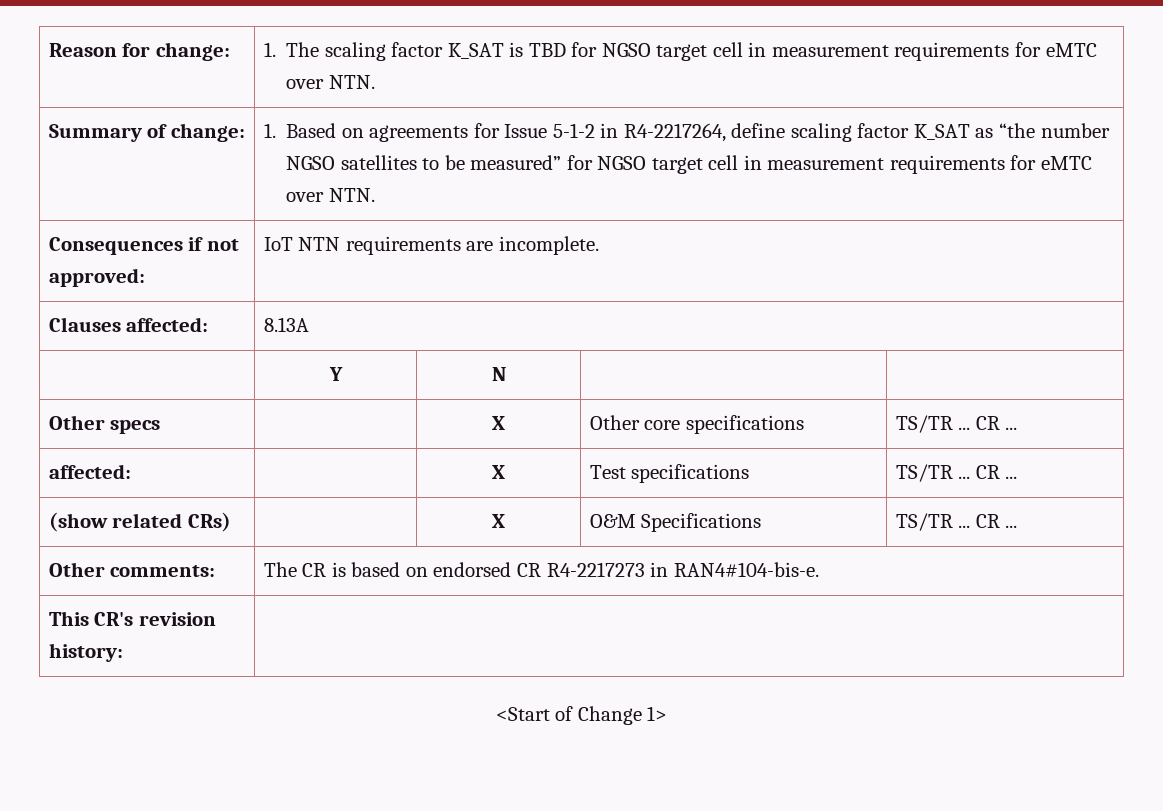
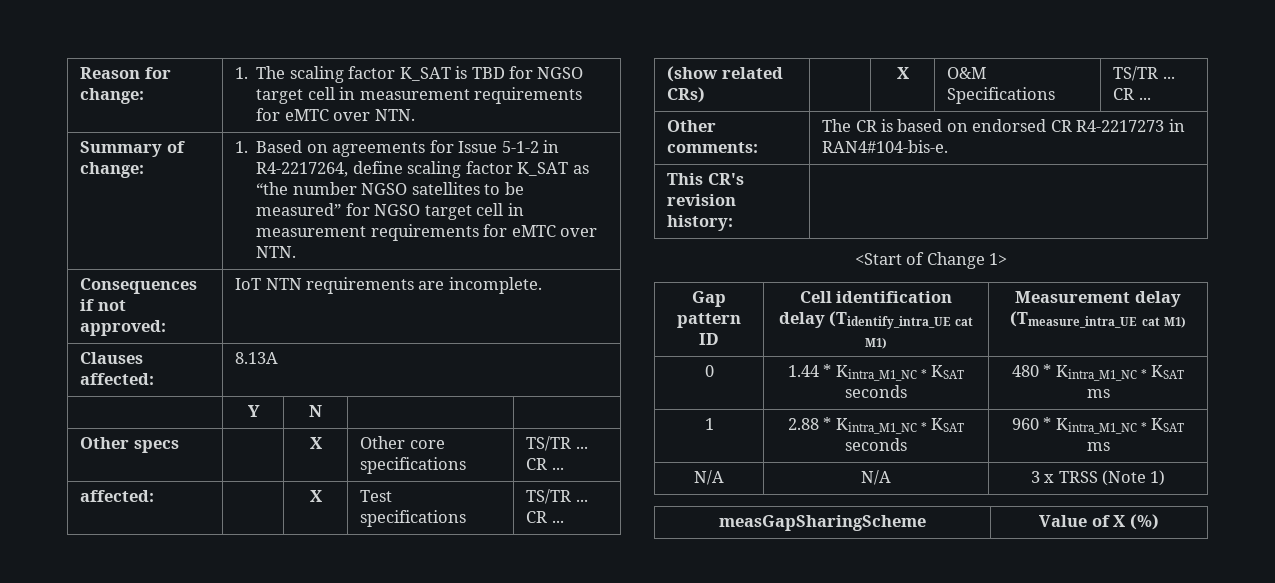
+ Gap pattern ID | Cell identification delay (Tidentify_intra_UE cat M1) | Measurement delay (Tmeasure_intra_UE cat M1)
+ 0 | 1.44 * Kintra_M1_NC * KSAT seconds | 480 * Kintra_M1_NC * KSAT ms
+ 1 | 2.88 * Kintra_M1_NC * KSAT seconds | 960 * Kintra_M1_NC * KSAT ms
+ N/A | N/A | 3 x TRSS (Note 1)
+ measGapSharingScheme | Value of X (%)

